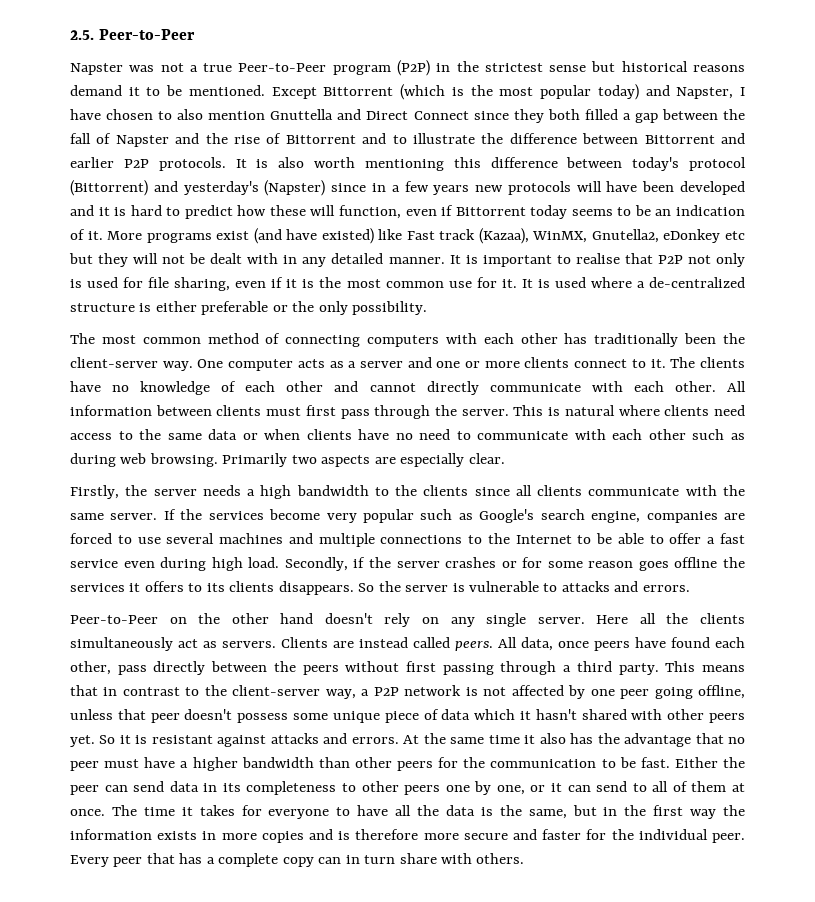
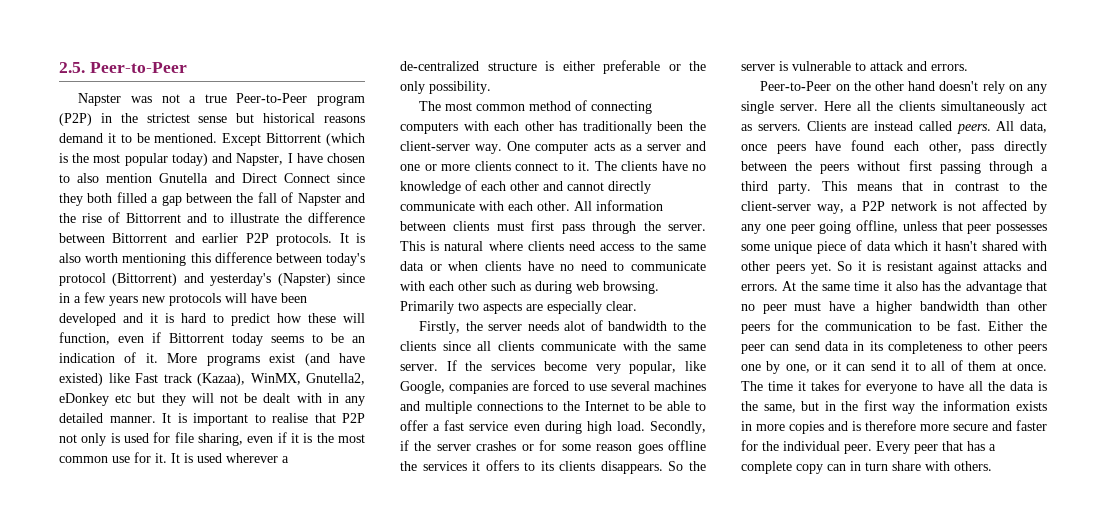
- Except Bittorrent (which is the most popular today) and Napster, I have chosen to also mention Gnuttella and Direct Connect since they both filled a gap between the fall of Napster and the rise of Bittorrent and to illustrate the difference between Bittorrent and earlier P2P protocols.
+ Except Bittorrent (which is the most popular today) and Napster, I have chosen to also mention Gnutella and Direct Connect since they both filled a gap between the fall of Napster and the rise of Bittorrent and to illustrate the difference between Bittorrent and earlier P2P protocols.
- It is used where a de-centralized structure is either preferable or the only possibility.
+ It is used wherever a de-centralized structure is either preferable or the only possibility.
- Firstly, the server needs a high bandwidth to the clients since all clients communicate with the same server.
+ Firstly, the server needs alot of bandwidth to the clients since all clients communicate with the same server.
- If the services become very popular such as Google's search engine, companies are forced to use several machines and multiple connections to the Internet to be able to offer a fast service even during high load.
+ If the services become very popular, like Google, companies are forced to use several machines and multiple connections to the Internet to be able to offer a fast service even during high load.
- So the server is vulnerable to attacks and errors.
+ So the server is vulnerable to attack and errors.
- This means that in contrast to the client-server way, a P2P network is not affected by one peer going offline, unless that peer doesn't possess some unique piece of data which it hasn't shared with other peers yet.
+ This means that in contrast to the client-server way, a P2P network is not affected by any one peer going offline, unless that peer possesses some unique piece of data which it hasn't shared with other peers yet.
- Either the peer can send data in its completeness to other peers one by one, or it can send to all of them at once.
+ Either the peer can send data in its completeness to other peers one by one, or it can send it to all of them at once.

